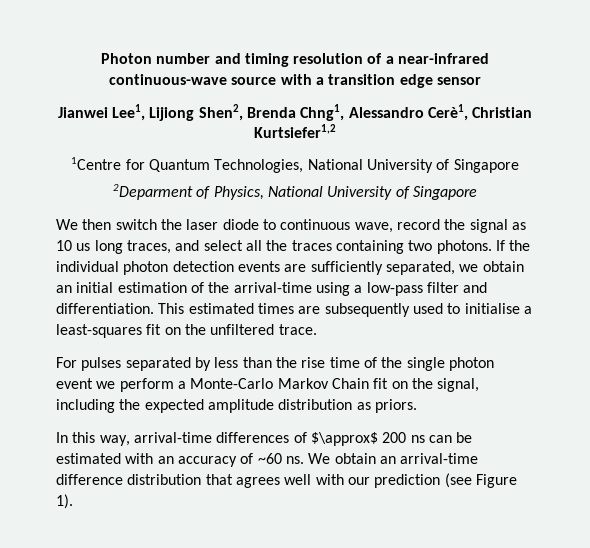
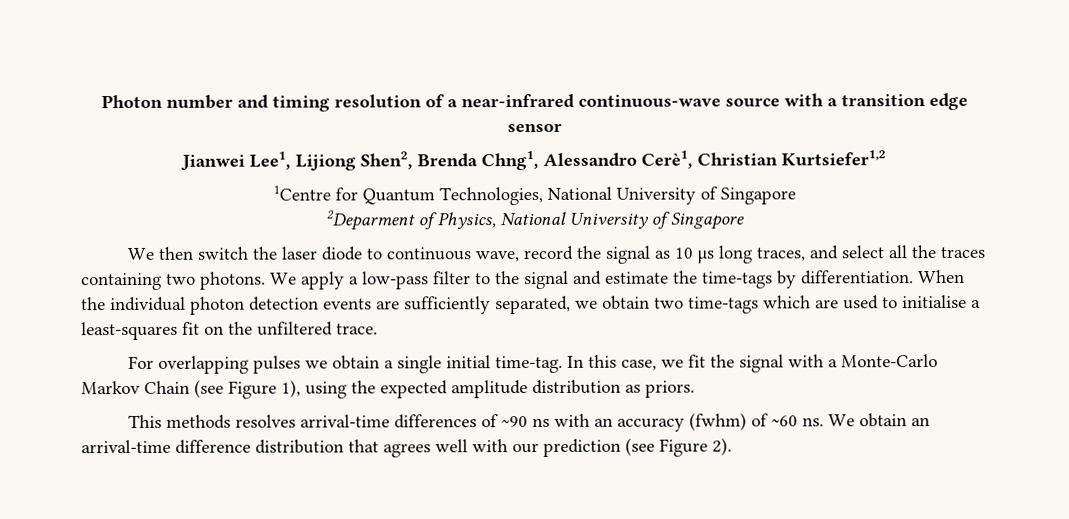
- We then switch the laser diode to continuous wave, record the signal as 10 us long traces, and select all the traces containing two photons.
+ We then switch the laser diode to continuous wave, record the signal as 10 μs long traces, and select all the traces containing two photons.
- If the individual photon detection events are sufficiently separated, we obtain an initial estimation of the arrival-time using a low-pass filter and differentiation. This estimated times are subsequently used to initialise a least-squares fit on the unfiltered trace.
+ We apply a low-pass filter to the signal and estimate the time-tags by differentiation. When the individual photon detection events are sufficiently separated, we obtain two time-tags which are used to initialise a least-squares fit on the unfiltered trace.
- For pulses separated by less than the rise time of the single photon event we perform a Monte-Carlo Markov Chain fit on the signal, including the expected amplitude distribution as priors.
+ For overlapping pulses we obtain a single initial time-tag. In this case, we fit the signal with a Monte-Carlo Markov Chain (see Figure 1), using the expected amplitude distribution as priors.
- In this way, arrival-time differences of $\approx$ 200 ns can be estimated with an accuracy of ~60 ns.
+ This methods resolves arrival-time differences of ~90 ns with an accuracy (fwhm) of ~60 ns.
- We obtain an arrival-time difference distribution that agrees well with our prediction (see Figure 1).
+ We obtain an arrival-time difference distribution that agrees well with our prediction (see Figure 2).

